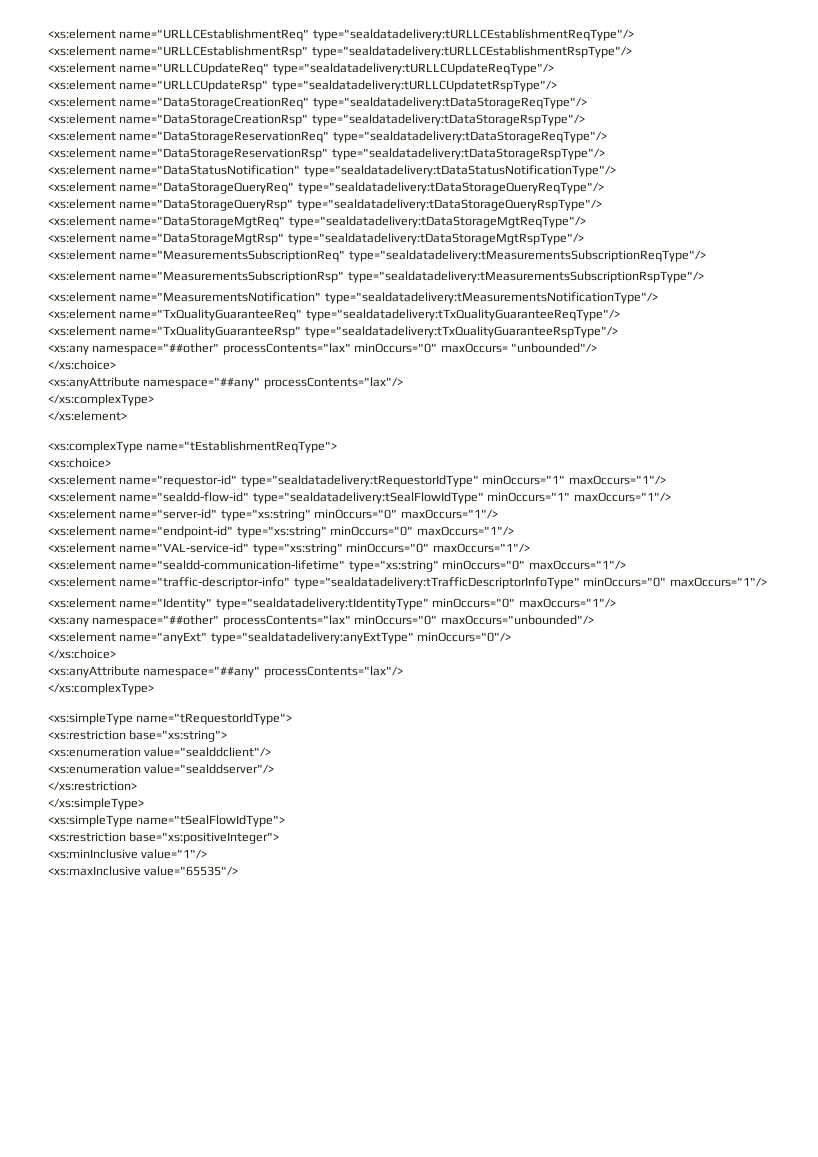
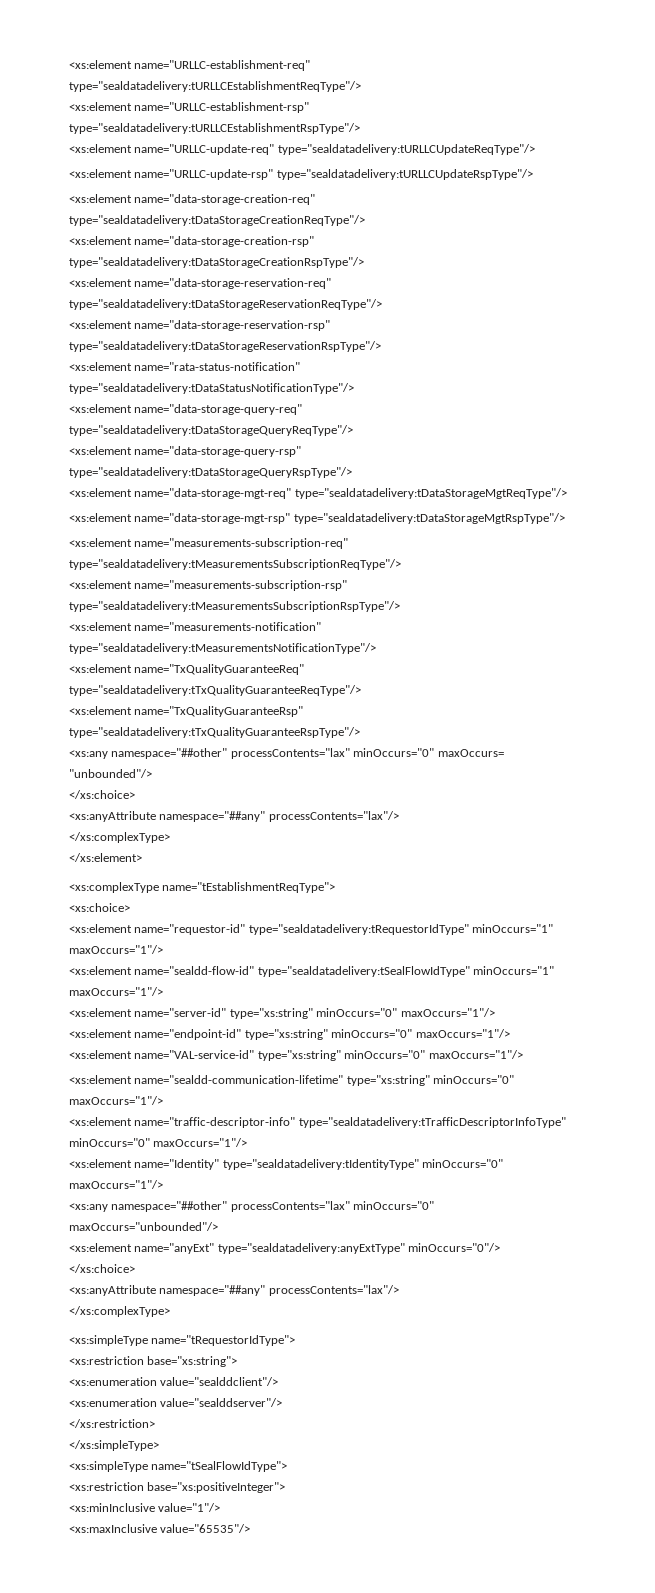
- <xs:element name="URLLCEstablishmentReq" type="sealdatadelivery:tURLLCEstablishmentReqType"/>
+ <xs:element name="URLLC-establishment-req" type="sealdatadelivery:tURLLCEstablishmentReqType"/>
- <xs:element name="URLLCEstablishmentRsp" type="sealdatadelivery:tURLLCEstablishmentRspType"/>
+ <xs:element name="URLLC-establishment-rsp" type="sealdatadelivery:tURLLCEstablishmentRspType"/>
- <xs:element name="URLLCUpdateReq" type="sealdatadelivery:tURLLCUpdateReqType"/>
+ <xs:element name="URLLC-update-req" type="sealdatadelivery:tURLLCUpdateReqType"/>
- <xs:element name="URLLCUpdateRsp" type="sealdatadelivery:tURLLCUpdatetRspType"/>
- <xs:element name="DataStorageCreationReq" type="sealdatadelivery:tDataStorageReqType"/>
- <xs:element name="DataStorageCreationRsp" type="sealdatadelivery:tDataStorageRspType"/>
- <xs:element name="DataStorageReservationReq" type="sealdatadelivery:tDataStorageReqType"/>
- <xs:element name="DataStorageReservationRsp" type="sealdatadelivery:tDataStorageRspType"/>
- <xs:element name="DataStatusNotification" type="sealdatadelivery:tDataStatusNotificationType"/>
+ <xs:element name="URLLC-update-rsp" type="sealdatadelivery:tURLLCUpdateRspType"/>
+ <xs:element name="data-storage-creation-req" type="sealdatadelivery:tDataStorageCreationReqType"/>
+ <xs:element name="data-storage-creation-rsp" type="sealdatadelivery:tDataStorageCreationRspType"/>
+ <xs:element name="data-storage-reservation-req" type="sealdatadelivery:tDataStorageReservationReqType"/>
+ <xs:element name="data-storage-reservation-rsp" type="sealdatadelivery:tDataStorageReservationRspType"/>
+ <xs:element name="rata-status-notification" type="sealdatadelivery:tDataStatusNotificationType"/>
- <xs:element name="DataStorageQueryReq" type="sealdatadelivery:tDataStorageQueryReqType"/>
+ <xs:element name="data-storage-query-req" type="sealdatadelivery:tDataStorageQueryReqType"/>
- <xs:element name="DataStorageQueryRsp" type="sealdatadelivery:tDataStorageQueryRspType"/>
+ <xs:element name="data-storage-query-rsp" type="sealdatadelivery:tDataStorageQueryRspType"/>
- <xs:element name="DataStorageMgtReq" type="sealdatadelivery:tDataStorageMgtReqType"/>
+ <xs:element name="data-storage-mgt-req" type="sealdatadelivery:tDataStorageMgtReqType"/>
- <xs:element name="DataStorageMgtRsp" type="sealdatadelivery:tDataStorageMgtRspType"/>
+ <xs:element name="data-storage-mgt-rsp" type="sealdatadelivery:tDataStorageMgtRspType"/>
- <xs:element name="MeasurementsSubscriptionReq" type="sealdatadelivery:tMeasurementsSubscriptionReqType"/>
+ <xs:element name="measurements-subscription-req" type="sealdatadelivery:tMeasurementsSubscriptionReqType"/>
- <xs:element name="MeasurementsSubscriptionRsp" type="sealdatadelivery:tMeasurementsSubscriptionRspType"/>
+ <xs:element name="measurements-subscription-rsp" type="sealdatadelivery:tMeasurementsSubscriptionRspType"/>
- <xs:element name="MeasurementsNotification" type="sealdatadelivery:tMeasurementsNotificationType"/>
+ <xs:element name="measurements-notification" type="sealdatadelivery:tMeasurementsNotificationType"/>

